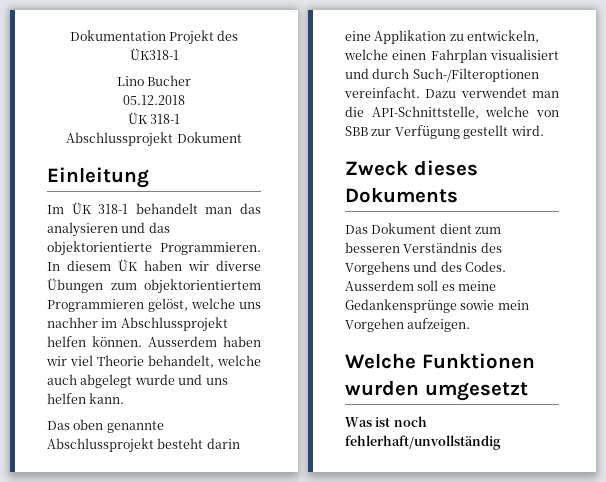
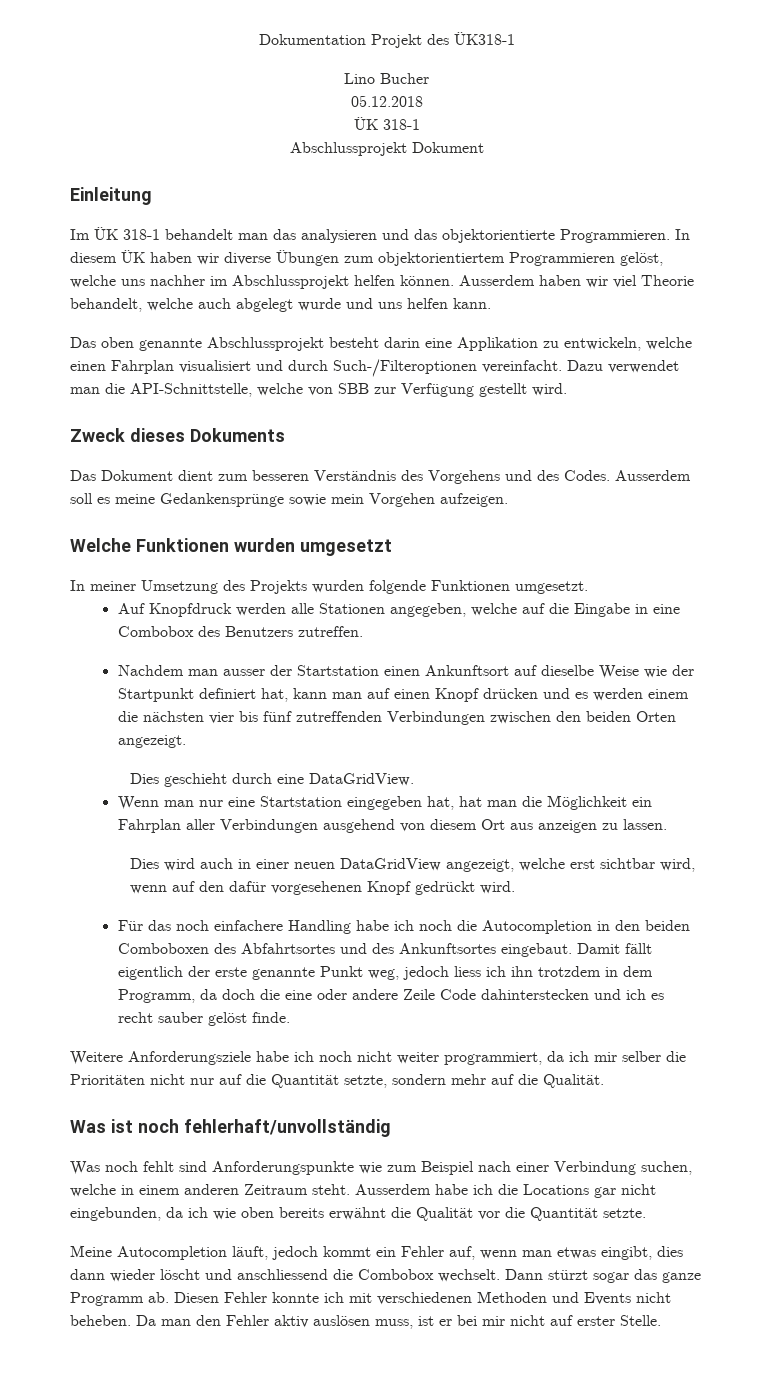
+ In meiner Umsetzung des Projekts wurden folgende Funktionen umgesetzt.
+ Auf Knopfdruck werden alle Stationen angegeben, welche auf die Eingabe in eine Combobox des Benutzers zutreffen.
+ Nachdem man ausser der Startstation einen Ankunftsort auf dieselbe Weise wie der Startpunkt definiert hat, kann man auf einen Knopf drücken und es werden einem die nächsten vier bis fünf zutreffenden Verbindungen zwischen den beiden Orten angezeigt.
+ Dies geschieht durch eine DataGridView.
+ Wenn man nur eine Startstation eingegeben hat, hat man die Möglichkeit ein Fahrplan aller Verbindungen ausgehend von diesem Ort aus anzeigen zu lassen.
+ Dies wird auch in einer neuen DataGridView angezeigt, welche erst sichtbar wird, wenn auf den dafür vorgesehenen Knopf gedrückt wird.
+ Für das noch einfachere Handling habe ich noch die Autocompletion in den beiden Comboboxen des Abfahrtsortes und des Ankunftsortes eingebaut. Damit fällt eigentlich der erste genannte Punkt weg, jedoch liess ich ihn trotzdem in dem Programm, da doch die eine oder andere Zeile Code dahinterstecken und ich es recht sauber gelöst finde.
+ Weitere Anforderungsziele habe ich noch nicht weiter programmiert, da ich mir selber die Prioritäten nicht nur auf die Quantität setzte, sondern mehr auf die Qualität.
  Was ist noch fehlerhaft/unvollständig
+ Was noch fehlt sind Anforderungspunkte wie zum Beispiel nach einer Verbindung suchen, welche in einem anderen Zeitraum steht. Ausserdem habe ich die Locations gar nicht eingebunden, da ich wie oben bereits erwähnt die Qualität vor die Quantität setzte.
+ Meine Autocompletion läuft, jedoch kommt ein Fehler auf, wenn man etwas eingibt, dies dann wieder löscht und anschliessend die Combobox wechselt. Dann stürzt sogar das ganze Programm ab. Diesen Fehler konnte ich mit verschiedenen Methoden und Events nicht beheben. Da man den Fehler aktiv auslösen muss, ist er bei mir nicht auf erster Stelle.

